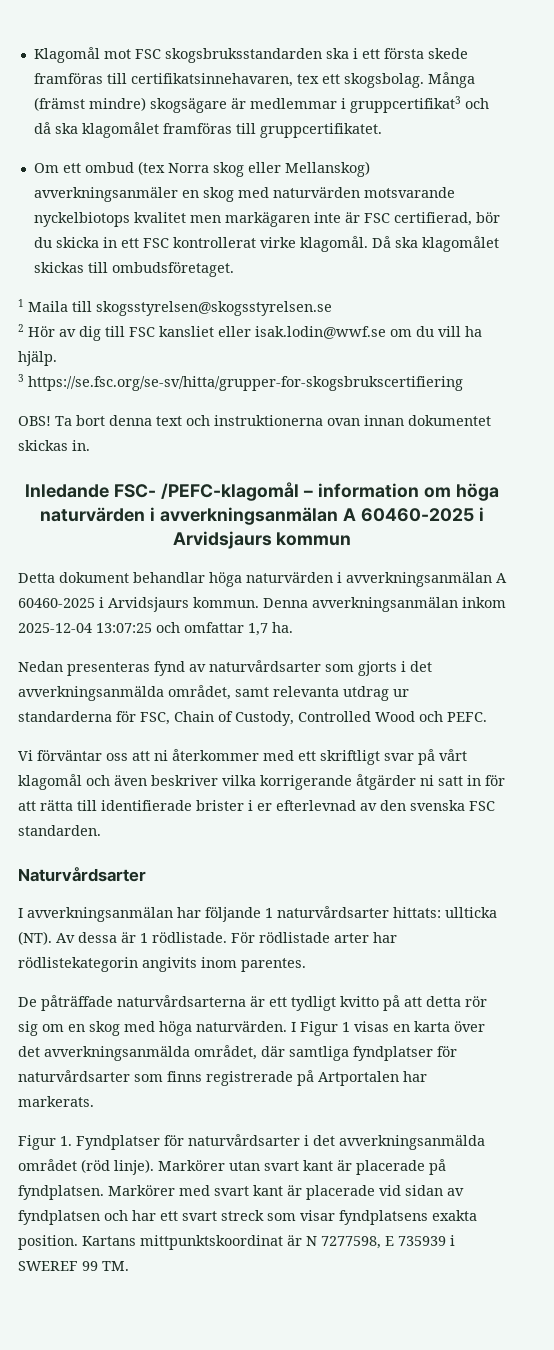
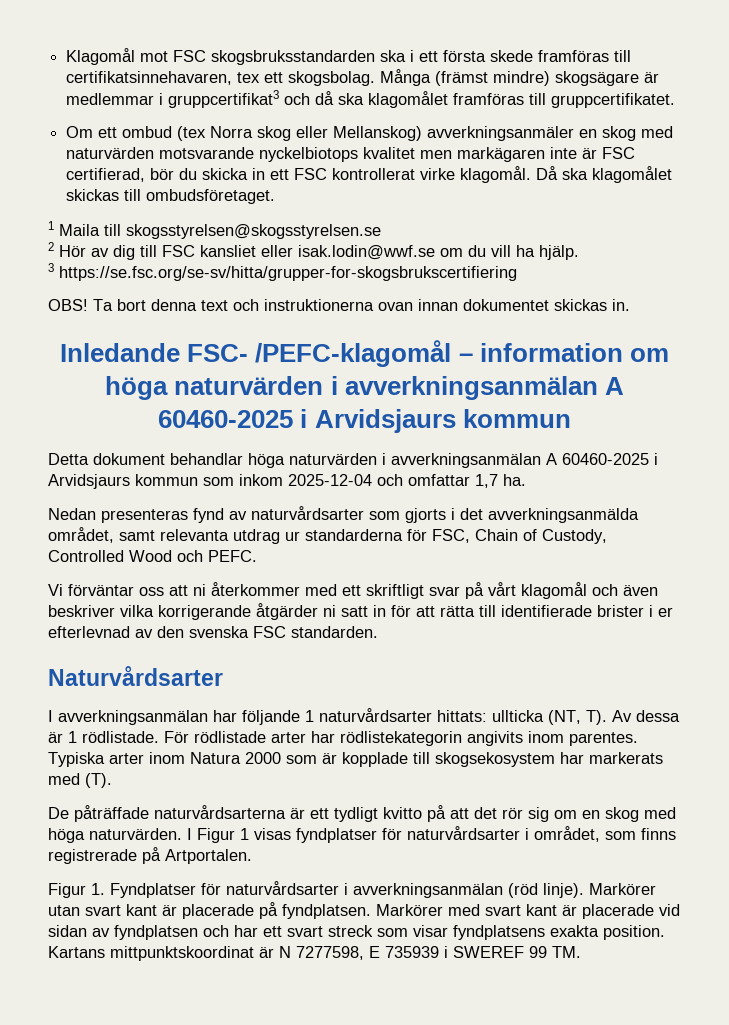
- Detta dokument behandlar höga naturvärden i avverkningsanmälan A 60460-2025 i Arvidsjaurs kommun. Denna avverkningsanmälan inkom 2025-12-04 13:07:25 och omfattar 1,7 ha.
+ Detta dokument behandlar höga naturvärden i avverkningsanmälan A 60460-2025 i Arvidsjaurs kommun som inkom 2025-12-04 och omfattar 1,7 ha.
- I avverkningsanmälan har följande 1 naturvårdsarter hittats: ullticka (NT). Av dessa är 1 rödlistade.
+ I avverkningsanmälan har följande 1 naturvårdsarter hittats: ullticka (NT, T). Av dessa är 1 rödlistade.
+ Typiska arter inom Natura 2000 som är kopplade till skogsekosystem har markerats med (T).
- De påträffade naturvårdsarterna är ett tydligt kvitto på att detta rör sig om en skog med höga naturvärden.
+ De påträffade naturvårdsarterna är ett tydligt kvitto på att det rör sig om en skog med höga naturvärden.
- I Figur 1 visas en karta över det avverkningsanmälda området, där samtliga fyndplatser för naturvårdsarter som finns registrerade på Artportalen har markerats.
+ I Figur 1 visas fyndplatser för naturvårdsarter i området, som finns registrerade på Artportalen.
- Figur 1. Fyndplatser för naturvårdsarter i det avverkningsanmälda området (röd linje).
+ Figur 1. Fyndplatser för naturvårdsarter i avverkningsanmälan (röd linje).

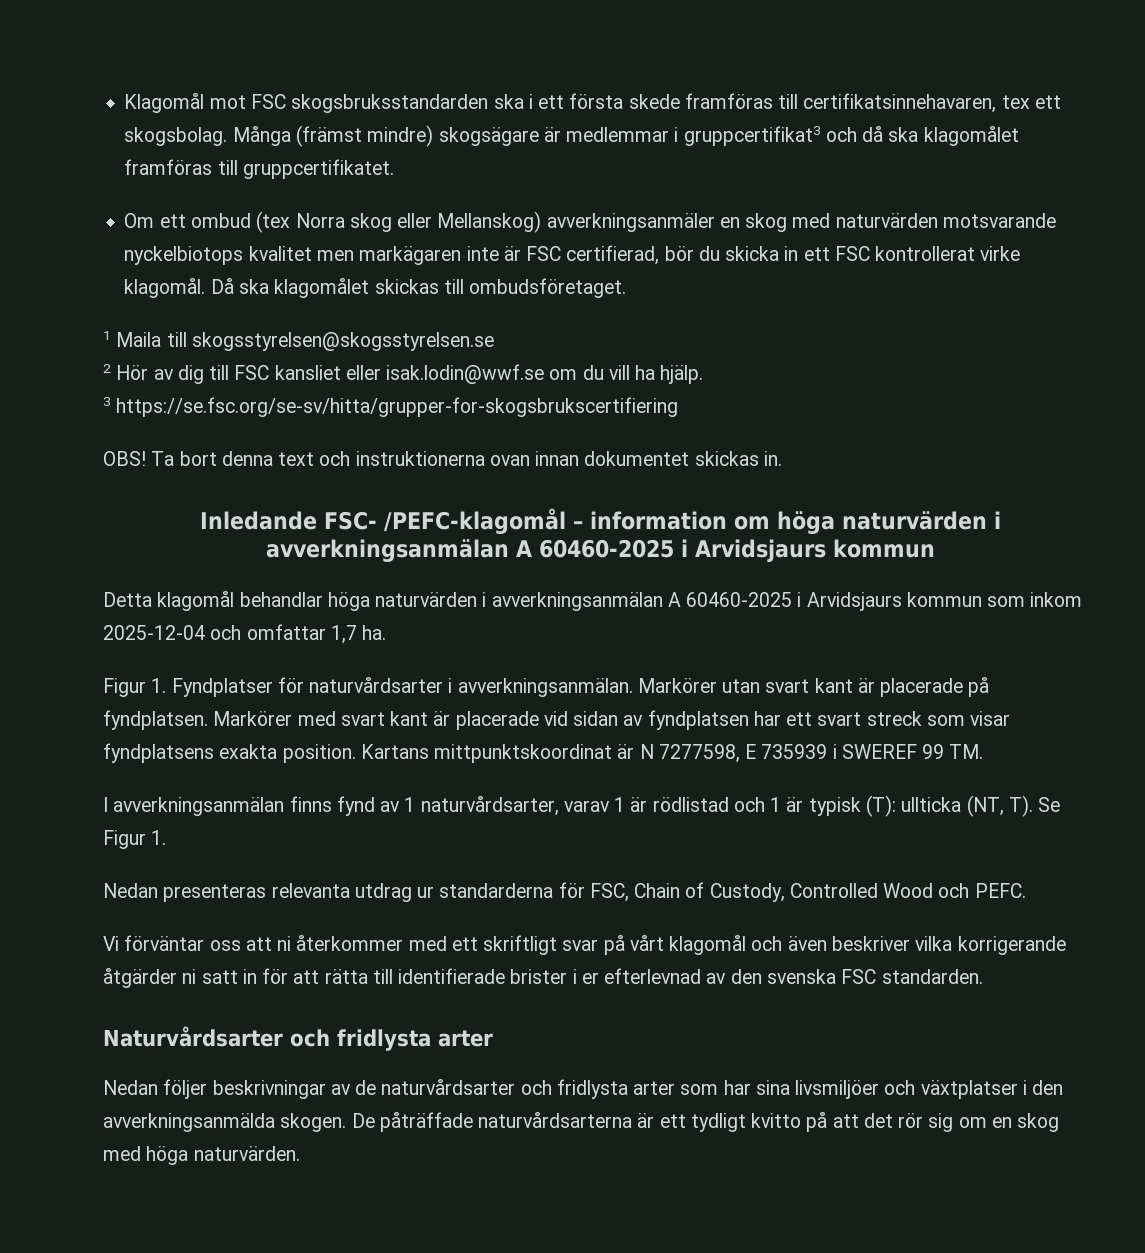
- Detta dokument behandlar höga naturvärden i avverkningsanmälan A 60460-2025 i Arvidsjaurs kommun som inkom 2025-12-04 och omfattar 1,7 ha.
+ Detta klagomål behandlar höga naturvärden i avverkningsanmälan A 60460-2025 i Arvidsjaurs kommun som inkom 2025-12-04 och omfattar 1,7 ha.
- Nedan presenteras fynd av naturvårdsarter som gjorts i det avverkningsanmälda området, samt relevanta utdrag ur standarderna för FSC, Chain of Custody, Controlled Wood och PEFC.
+ Figur 1. Fyndplatser för naturvårdsarter i avverkningsanmälan. Markörer utan svart kant är placerade på fyndplatsen. Markörer med svart kant är placerade vid sidan av fyndplatsen har ett svart streck som visar fyndplatsens exakta position. Kartans mittpunktskoordinat är N 7277598, E 735939 i SWEREF 99 TM.
+ I avverkningsanmälan finns fynd av 1 naturvårdsarter, varav 1 är rödlistad och 1 är typisk (T): ullticka (NT, T). Se Figur 1.
+ Nedan presenteras relevanta utdrag ur standarderna för FSC, Chain of Custody, Controlled Wood och PEFC.
- Naturvårdsarter
- I avverkningsanmälan har följande 1 naturvårdsarter hittats: ullticka (NT, T). Av dessa är 1 rödlistade. För rödlistade arter har rödlistekategorin angivits inom parentes. Typiska arter inom Natura 2000 som är kopplade till skogsekosystem har markerats med (T).
- De påträffade naturvårdsarterna är ett tydligt kvitto på att det rör sig om en skog med höga naturvärden. I Figur 1 visas fyndplatser för naturvårdsarter i området, som finns registrerade på Artportalen.
- Figur 1. Fyndplatser för naturvårdsarter i avverkningsanmälan (röd linje). Markörer utan svart kant är placerade på fyndplatsen. Markörer med svart kant är placerade vid sidan av fyndplatsen och har ett svart streck som visar fyndplatsens exakta position. Kartans mittpunktskoordinat är N 7277598, E 735939 i SWEREF 99 TM.
+ Naturvårdsarter och fridlysta arter
+ Nedan följer beskrivningar av de naturvårdsarter och fridlysta arter som har sina livsmiljöer och växtplatser i den avverkningsanmälda skogen. De påträffade naturvårdsarterna är ett tydligt kvitto på att det rör sig om en skog med höga naturvärden.

